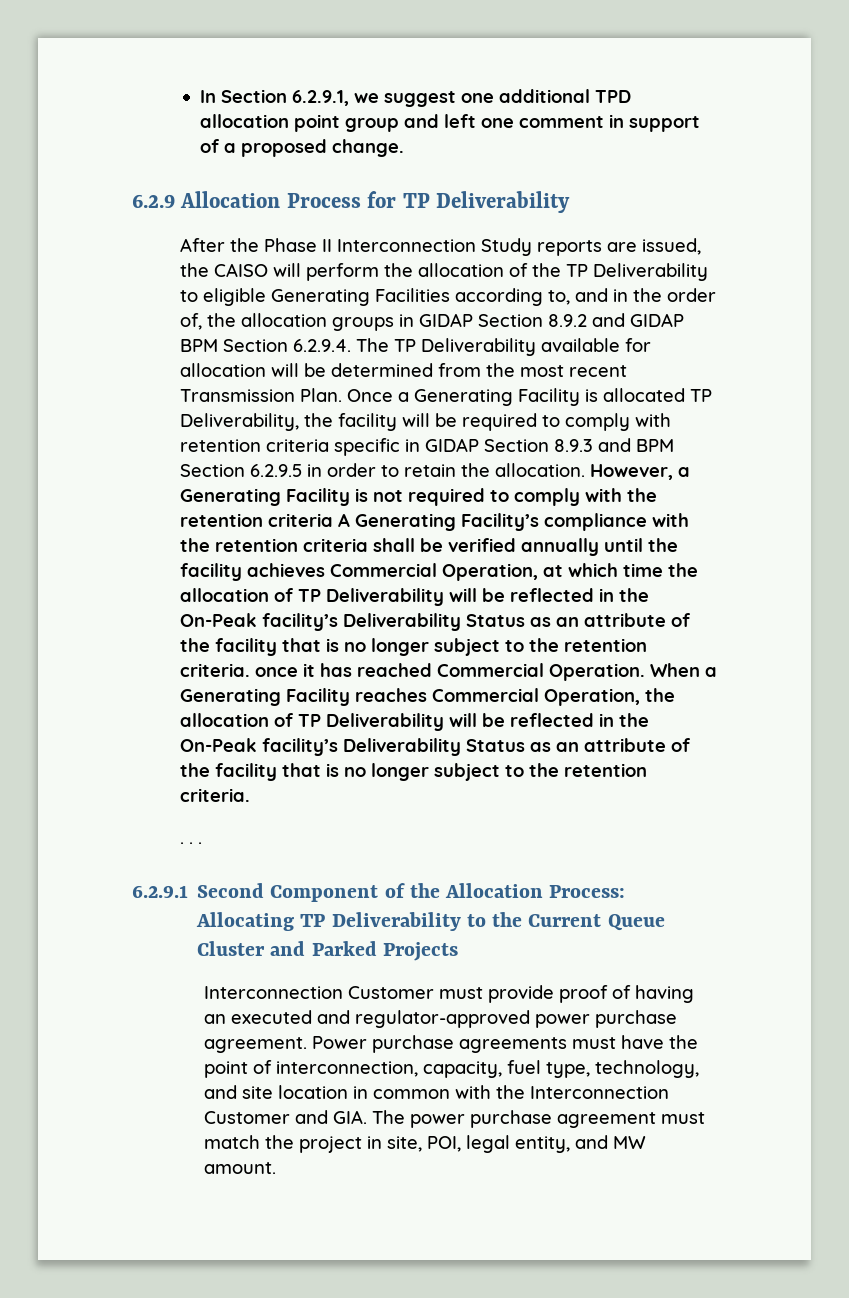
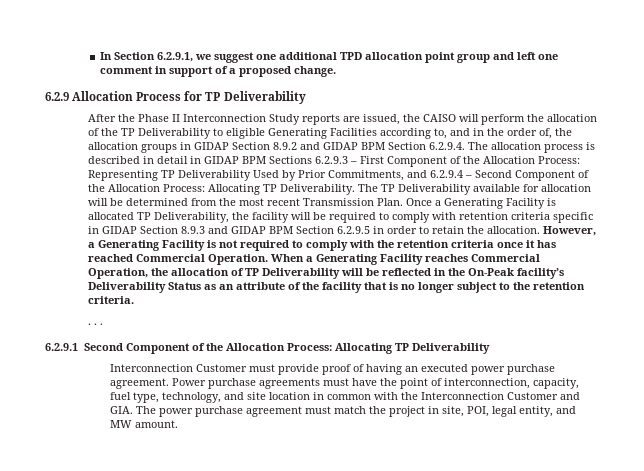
- After the Phase II Interconnection Study reports are issued, the CAISO will perform the allocation of the TP Deliverability to eligible Generating Facilities according to, and in the order of, the allocation groups in GIDAP Section 8.9.2 and GIDAP BPM Section 6.2.9.4. The TP Deliverability available for allocation will be determined from the most recent Transmission Plan.
+ After the Phase II Interconnection Study reports are issued, the CAISO will perform the allocation of the TP Deliverability to eligible Generating Facilities according to, and in the order of, the allocation groups in GIDAP Section 8.9.2 and GIDAP BPM Section 6.2.9.4. The allocation process is described in detail in GIDAP BPM Sections 6.2.9.3 – First Component of the Allocation Process: Representing TP Deliverability Used by Prior Commitments, and 6.2.9.4 – Second Component of the Allocation Process: Allocating TP Deliverability. The TP Deliverability available for allocation will be determined from the most recent Transmission Plan.
- Once a Generating Facility is allocated TP Deliverability, the facility will be required to comply with retention criteria specific in GIDAP Section 8.9.3 and BPM Section 6.2.9.5 in order to retain the allocation.
+ Once a Generating Facility is allocated TP Deliverability, the facility will be required to comply with retention criteria specific in GIDAP Section 8.9.3 and GIDAP BPM Section 6.2.9.5 in order to retain the allocation.
- However, a Generating Facility is not required to comply with the retention criteria A Generating Facility’s compliance with the retention criteria shall be verified annually until the facility achieves Commercial Operation, at which time the allocation of TP Deliverability will be reflected in the On-Peak facility’s Deliverability Status as an attribute of the facility that is no longer subject to the retention criteria. once it has reached Commercial Operation.
+ However, a Generating Facility is not required to comply with the retention criteria once it has reached Commercial Operation.
- 6.2.9.1 Second Component of the Allocation Process: Allocating TP Deliverability to the Current Queue Cluster and Parked Projects
+ 6.2.9.1 Second Component of the Allocation Process: Allocating TP Deliverability
- Interconnection Customer must provide proof of having an executed and regulator-approved power purchase agreement.
+ Interconnection Customer must provide proof of having an executed power purchase agreement.

